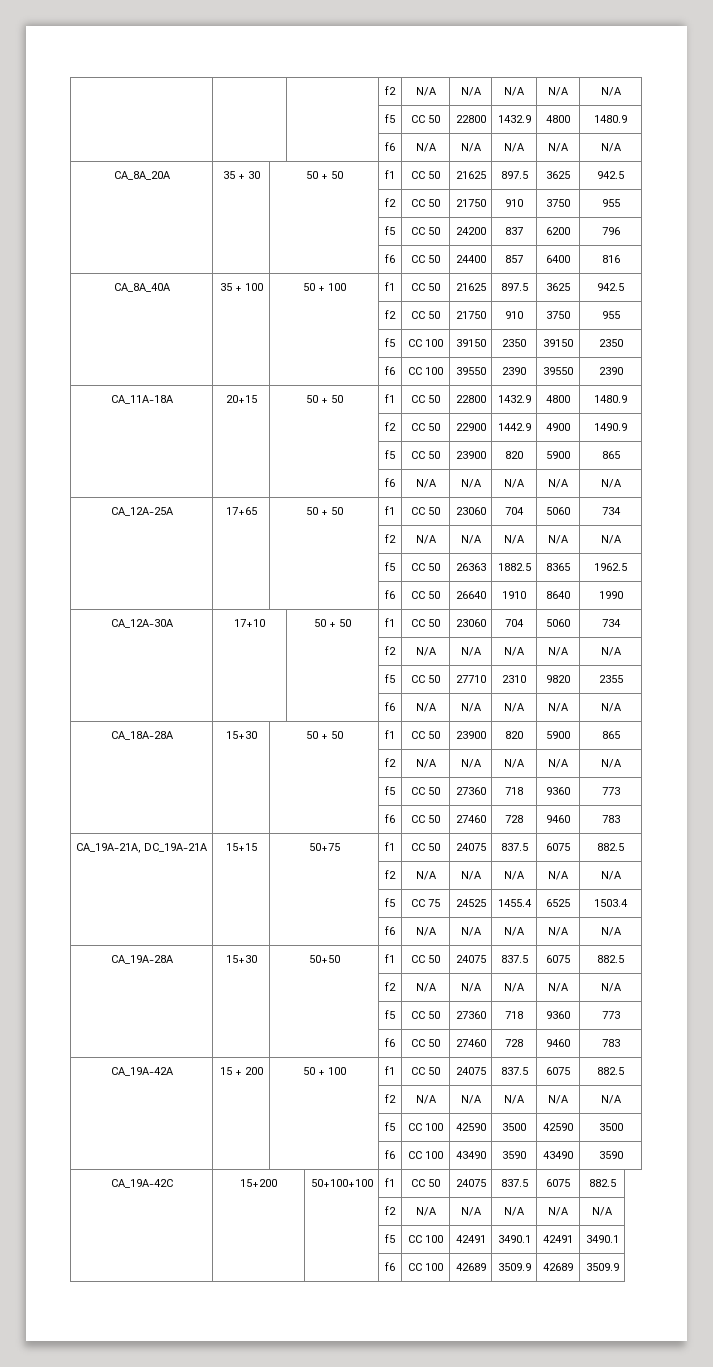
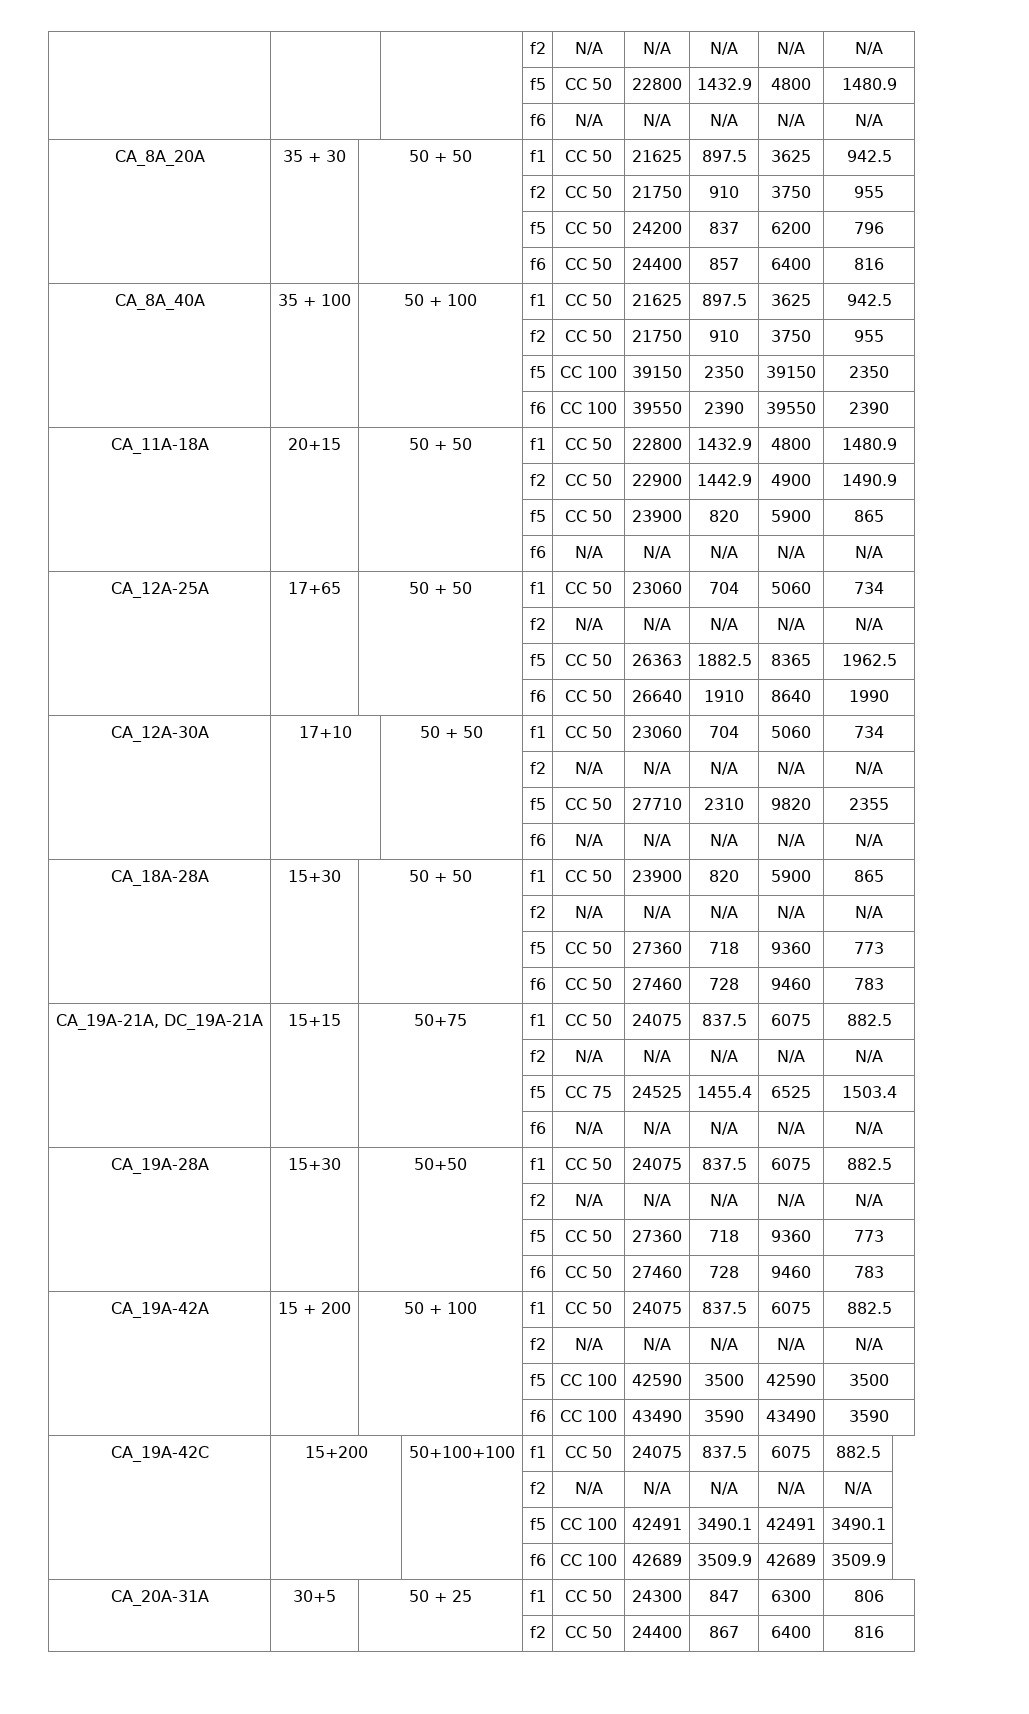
+ CA_20A-31A | 30+5 | 50 + 25 | f1 | CC 50 | 24300 | 847 | 6300 | 806
+ | | | f2 | CC 50 | 24400 | 867 | 6400 | 816

